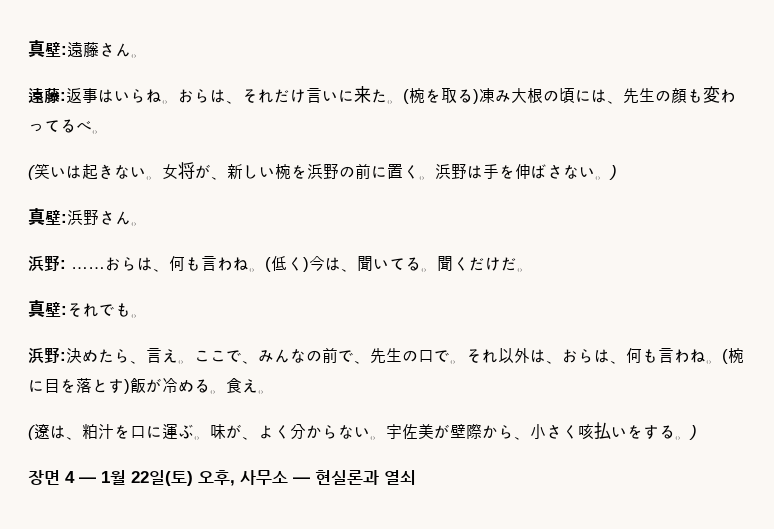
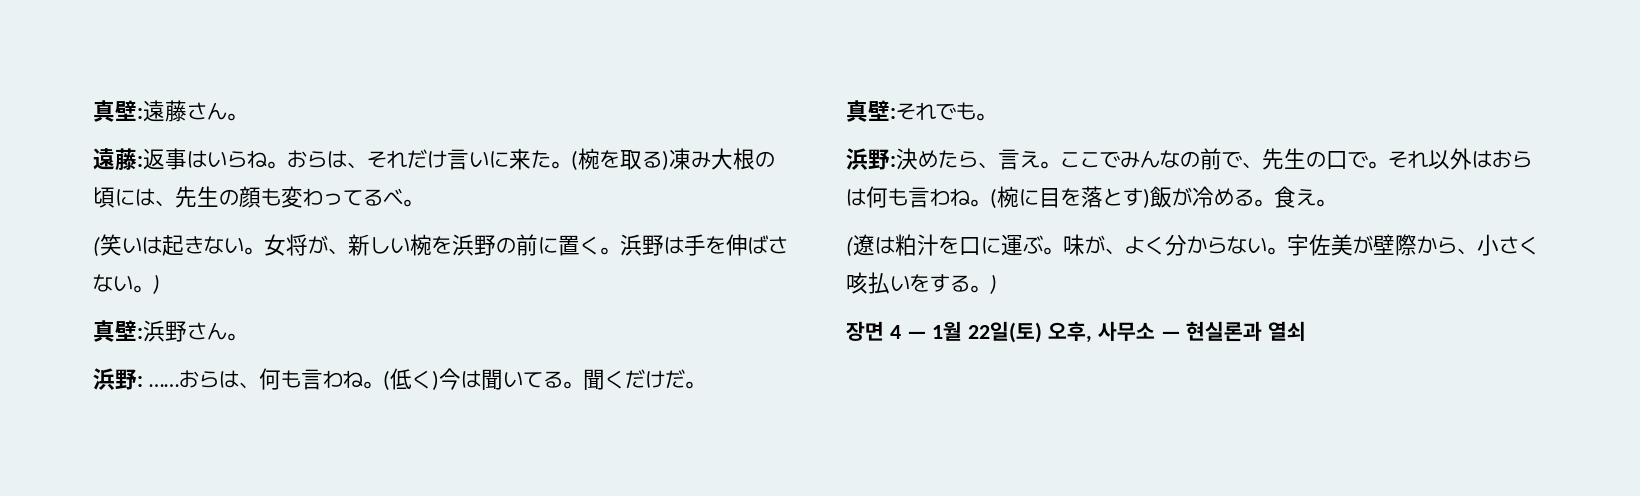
- (低く)今は、聞いてる。
+ (低く)今は聞いてる。
- ここで、みんなの前で、先生の口で。
+ ここでみんなの前で、先生の口で。
- それ以外は、おらは、何も言わね。
+ それ以外はおらは何も言わね。
- (遼は、粕汁を口に運ぶ。
+ (遼は粕汁を口に運ぶ。

